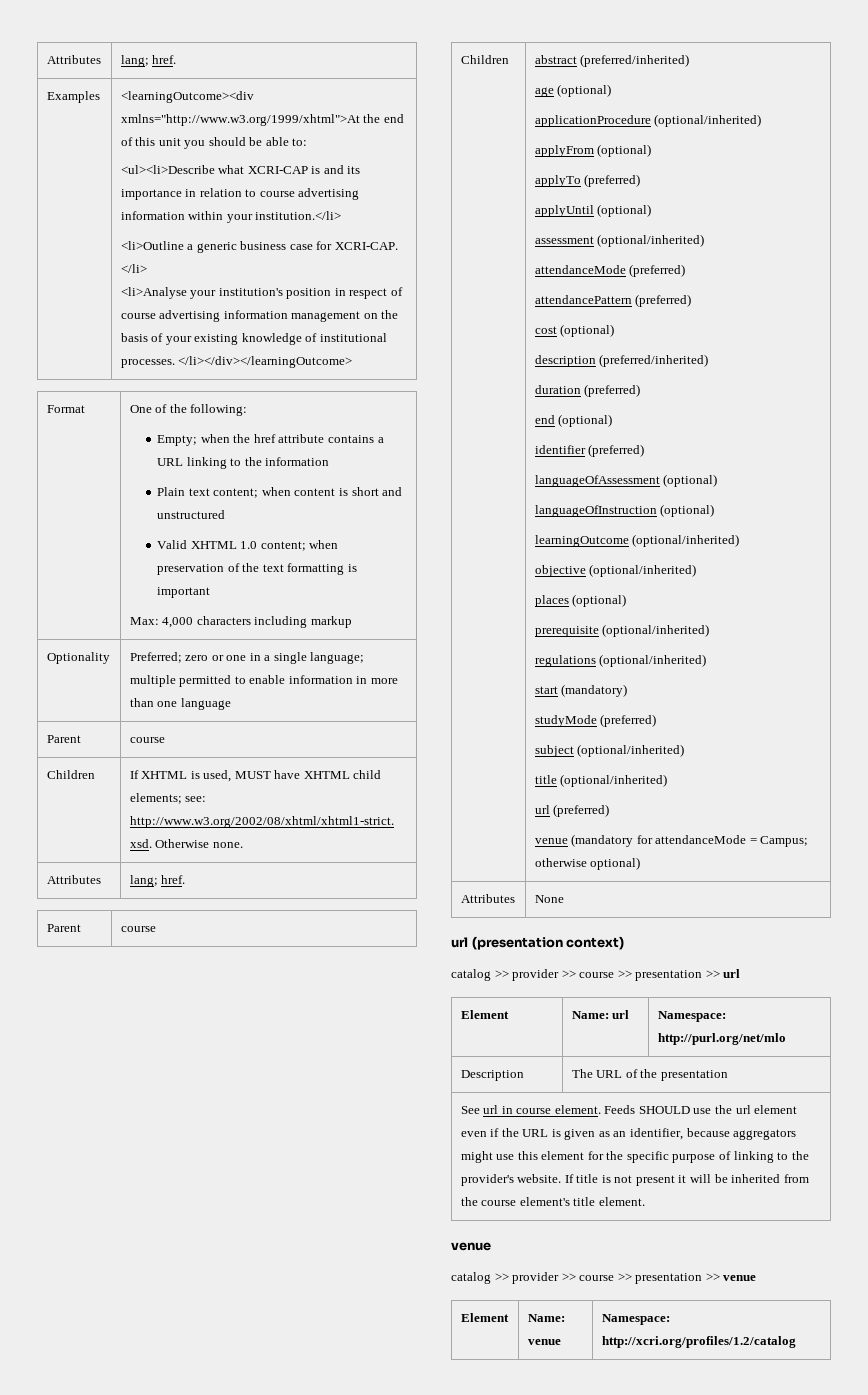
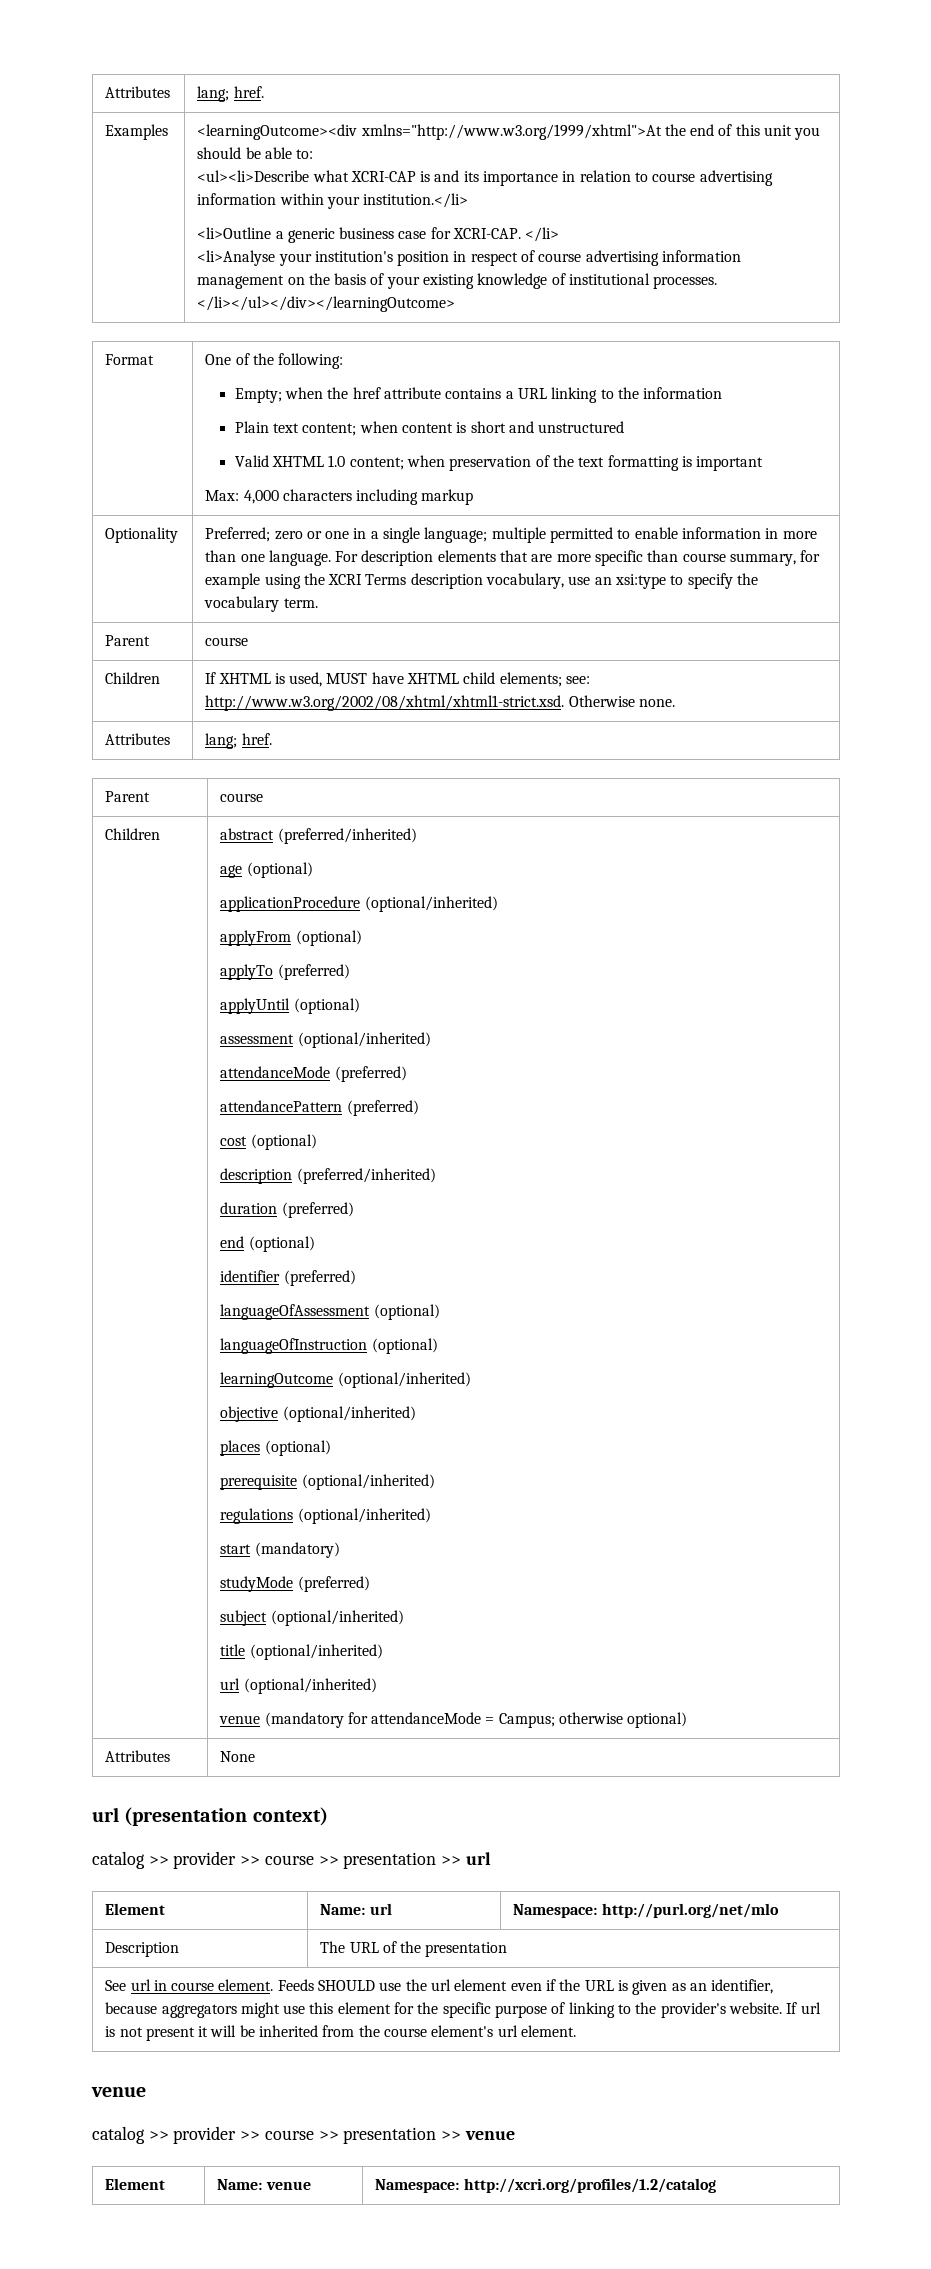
- </li></div></learningOutcome>
+ </li></ul></div></learningOutcome>
- Preferred; zero or one in a single language; multiple permitted to enable information in more than one language
+ Preferred; zero or one in a single language; multiple permitted to enable information in more than one language. For description elements that are more specific than course summary, for example using the XCRI Terms description vocabulary, use an xsi:type to specify the vocabulary term.
- url (preferred)
+ url (optional/inherited)
- If title is not present it will be inherited from the course element's title element.
+ If url is not present it will be inherited from the course element's url element.

